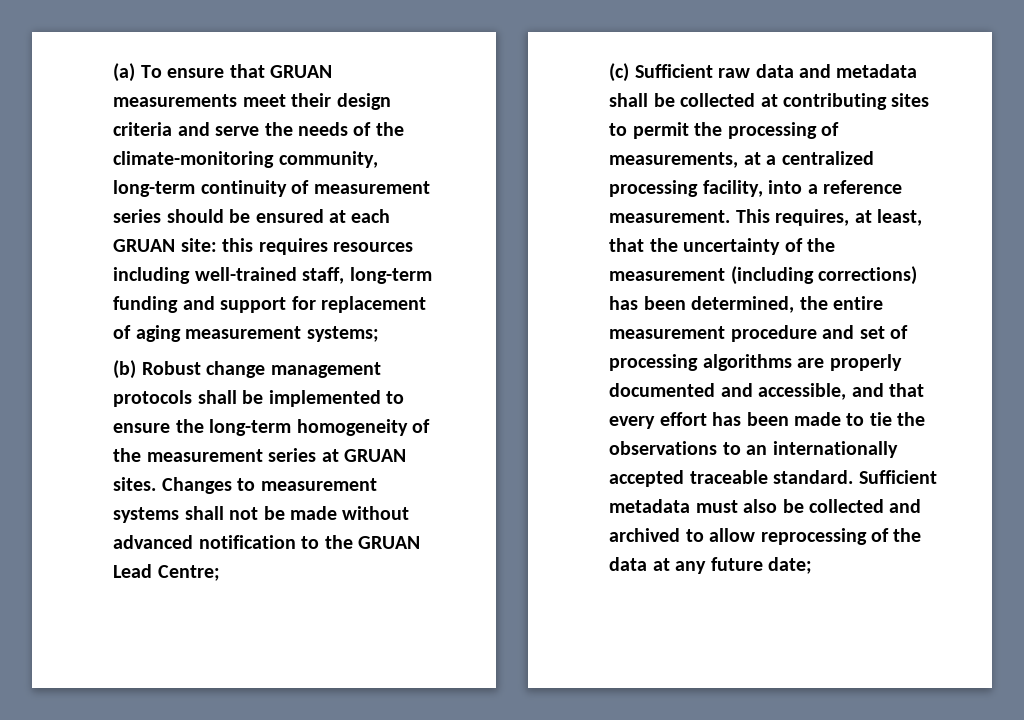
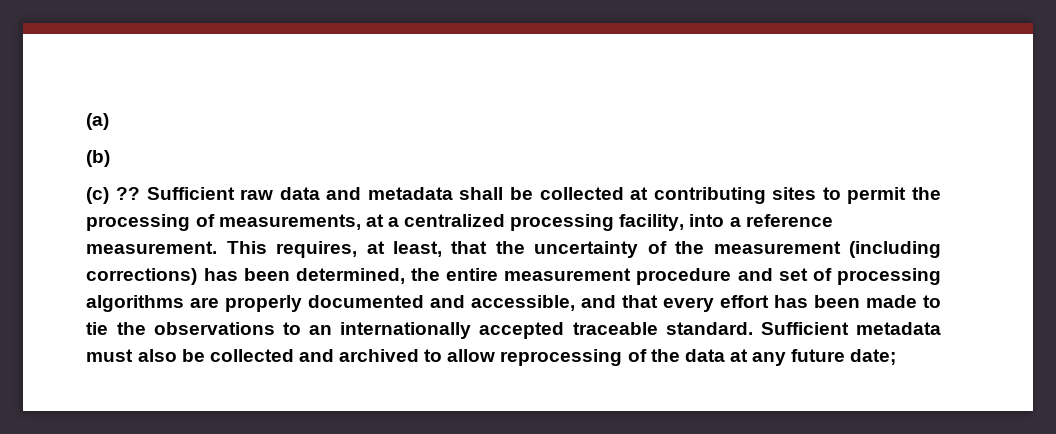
- (a) To ensure that GRUAN measurements meet their design criteria and serve the needs of the climate-monitoring community, long-term continuity of measurement series should be ensured at each GRUAN site: this requires resources including well-trained staff, long-term funding and support for replacement of aging measurement systems;
- (b) Robust change management protocols shall be implemented to ensure the long-term homogeneity of the measurement series at GRUAN sites. Changes to measurement systems shall not be made without advanced notification to the GRUAN Lead Centre;
+ (a)
+ (b)
- (c) Sufficient raw data and metadata shall be collected at contributing sites to permit the processing of measurements, at a centralized processing facility, into a reference measurement.
+ (c) ?? Sufficient raw data and metadata shall be collected at contributing sites to permit the processing of measurements, at a centralized processing facility, into a reference measurement.

